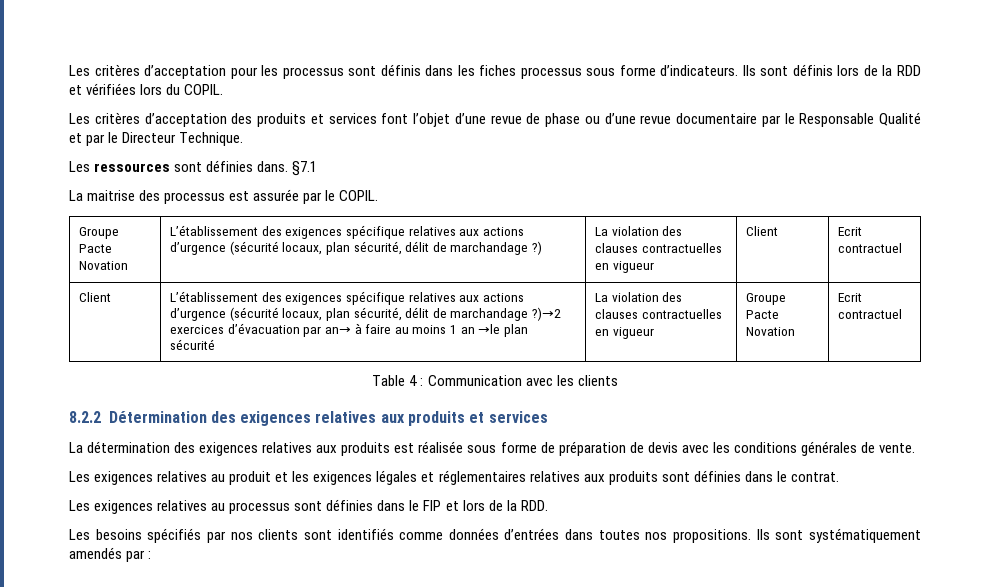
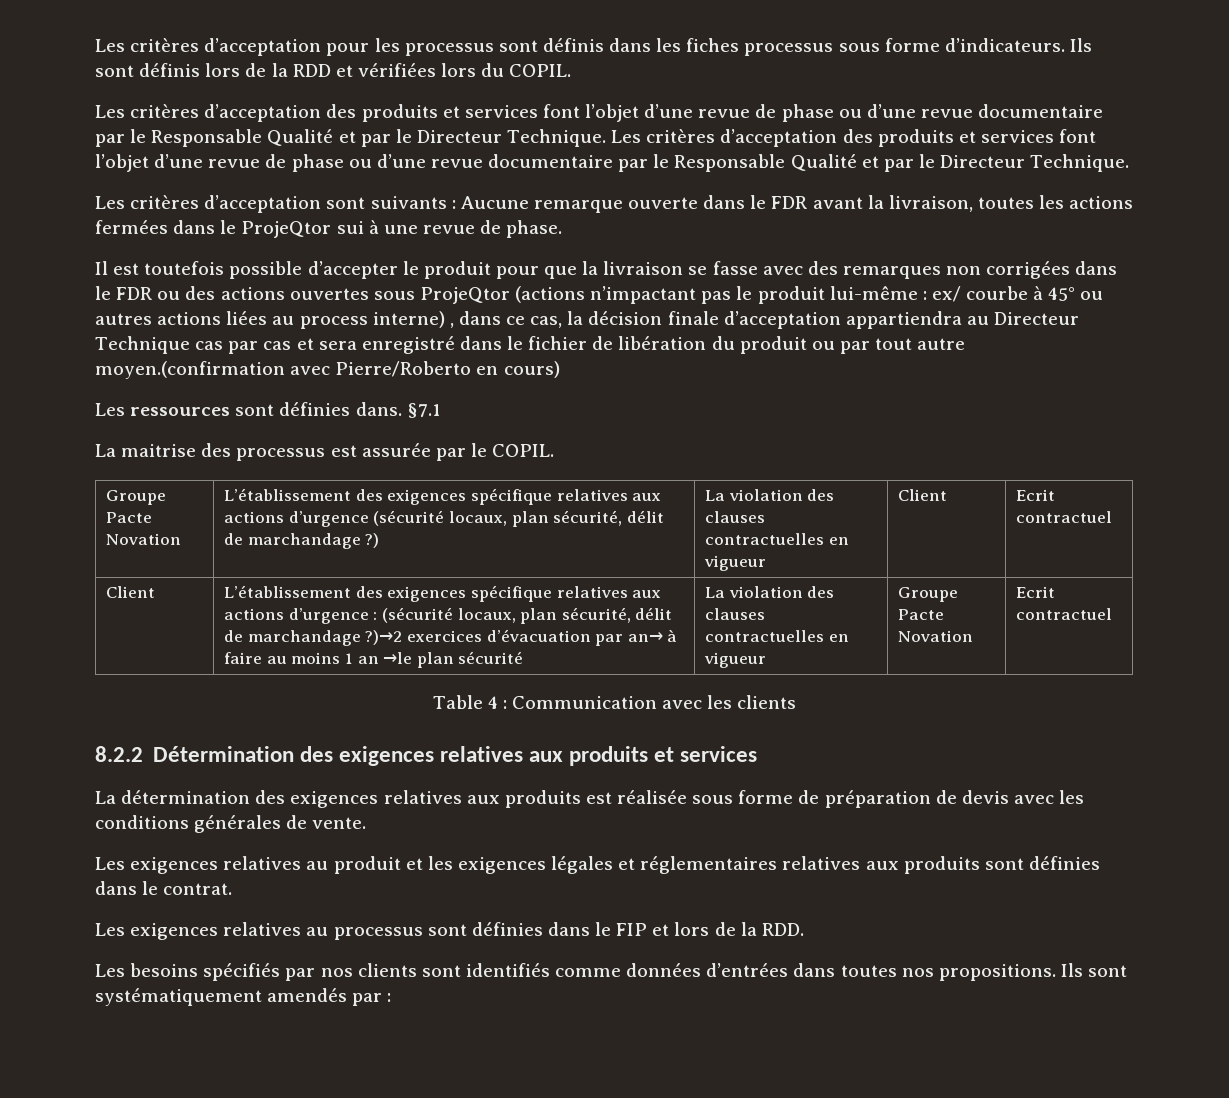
- Les critères d’acceptation des produits et services font l’objet d’une revue de phase ou d’une revue documentaire par le Responsable Qualité et par le Directeur Technique.
+ Les critères d’acceptation des produits et services font l’objet d’une revue de phase ou d’une revue documentaire par le Responsable Qualité et par le Directeur Technique. Les critères d’acceptation des produits et services font l’objet d’une revue de phase ou d’une revue documentaire par le Responsable Qualité et par le Directeur Technique.
+ Les critères d’acceptation sont suivants : Aucune remarque ouverte dans le FDR avant la livraison, toutes les actions fermées dans le ProjeQtor sui à une revue de phase.
+ Il est toutefois possible d’accepter le produit pour que la livraison se fasse avec des remarques non corrigées dans le FDR ou des actions ouvertes sous ProjeQtor (actions n’impactant pas le produit lui-même : ex/ courbe à 45° ou autres actions liées au process interne) , dans ce cas, la décision finale d’acceptation appartiendra au Directeur Technique cas par cas et sera enregistré dans le fichier de libération du produit ou par tout autre moyen.(confirmation avec Pierre/Roberto en cours)
- L’établissement des exigences spécifique relatives aux actions d’urgence (sécurité locaux, plan sécurité, délit de marchandage ?)→2 exercices d’évacuation par an→ à faire au moins 1 an →le plan sécurité
+ L’établissement des exigences spécifique relatives aux actions d’urgence : (sécurité locaux, plan sécurité, délit de marchandage ?)→2 exercices d’évacuation par an→ à faire au moins 1 an →le plan sécurité

